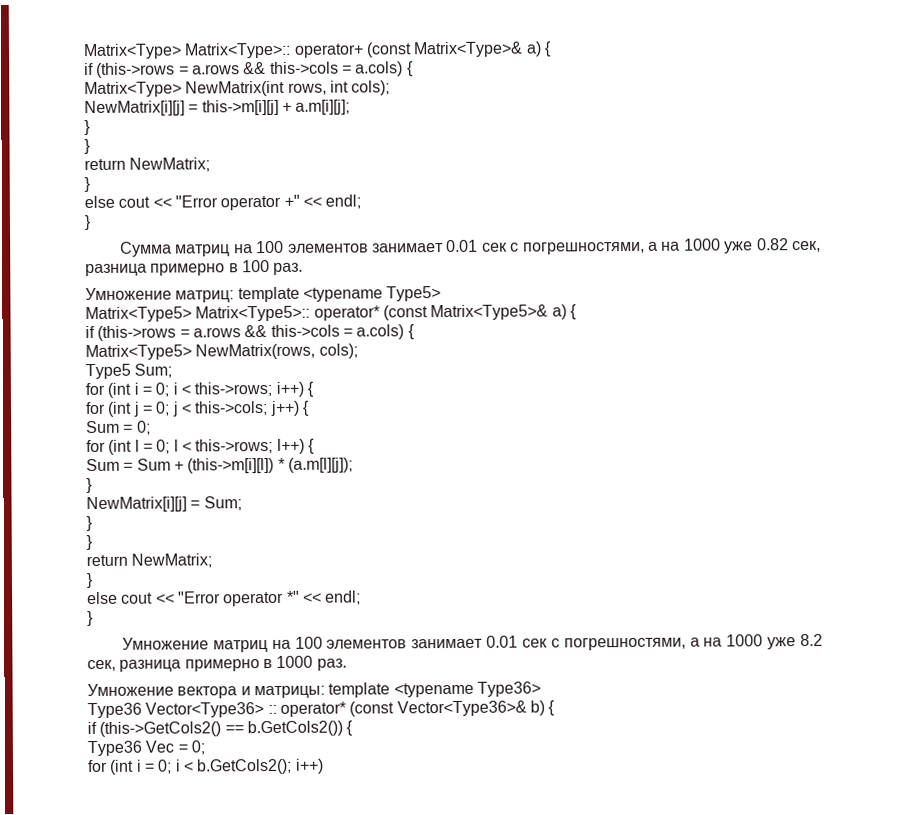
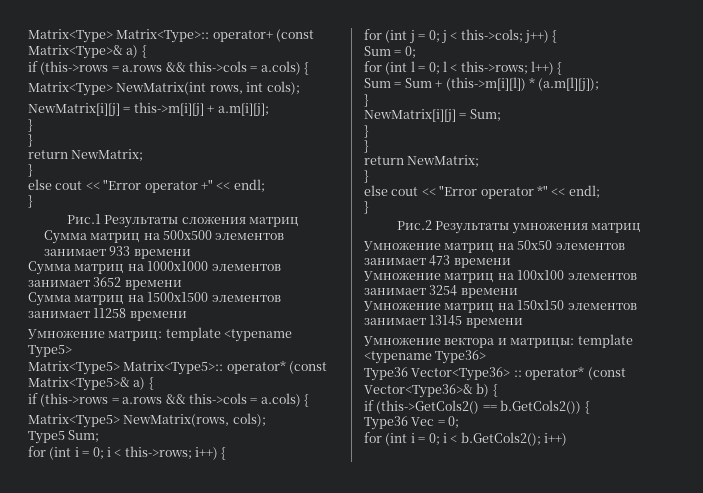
- Сумма матриц на 100 элементов занимает 0.01 сек с погрешностями, а на 1000 уже 0.82 сек, разница примерно в 100 раз.
+ Рис.1 Результаты сложения матриц
+ Сумма матриц на 500x500 элементов занимает 933 времени
+ Сумма матриц на 1000x1000 элементов занимает 3652 времени
+ Сумма матриц на 1500x1500 элементов занимает 11258 времени
- Умножение матриц на 100 элементов занимает 0.01 сек с погрешностями, а на 1000 уже 8.2 сек, разница примерно в 1000 раз.
+ Рис.2 Результаты умножения матриц
+ Умножение матриц на 50x50 элементов занимает 473 времени
+ Умножение матриц на 100x100 элементов занимает 3254 времени
+ Умножение матриц на 150x150 элементов занимает 13145 времени

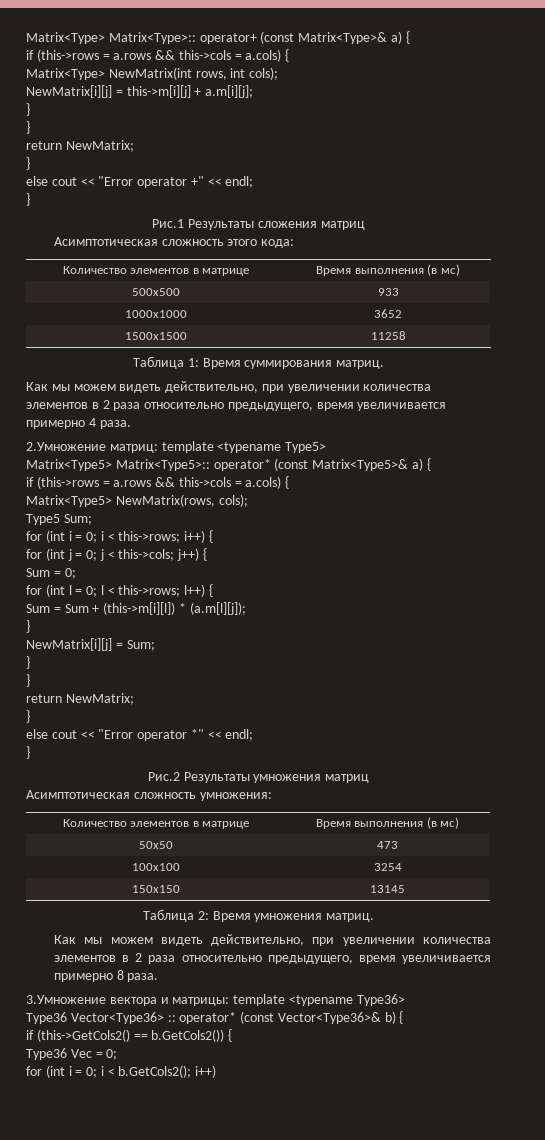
- Сумма матриц на 500x500 элементов занимает 933 времени
- Сумма матриц на 1000x1000 элементов занимает 3652 времени
- Сумма матриц на 1500x1500 элементов занимает 11258 времени
- Умножение матриц: template <typename Type5>
+ Асимптотическая сложность этого кода:
+ Количество элементов в матрице | Время выполнения (в мс)
+ 500х500 | 933
+ 1000х1000 | 3652
+ 1500х1500 | 11258
+ Таблица 1: Время суммирования матриц.
+ Как мы можем видеть действительно, при увеличении количества элементов в 2 раза относительно предыдущего, время увеличивается примерно 4 раза.
+ 2.Умножение матриц: template <typename Type5>
- Умножение матриц на 50x50 элементов занимает 473 времени
- Умножение матриц на 100x100 элементов занимает 3254 времени
- Умножение матриц на 150x150 элементов занимает 13145 времени
- Умножение вектора и матрицы: template <typename Type36>
+ Асимптотическая сложность умножения:
+ Количество элементов в матрице | Время выполнения (в мс)
+ 50x50 | 473
+ 100x100 | 3254
+ 150x150 | 13145
+ Таблица 2: Время умножения матриц.
+ Как мы можем видеть действительно, при увеличении количества элементов в 2 раза относительно предыдущего, время увеличивается примерно 8 раза.
+ 3.Умножение вектора и матрицы: template <typename Type36>

